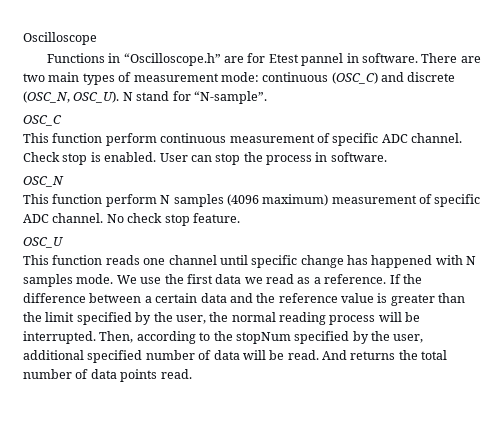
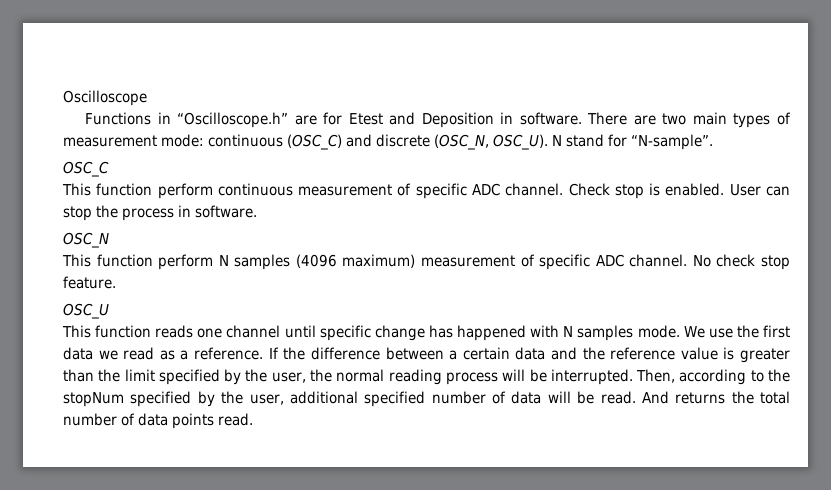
- Functions in “Oscilloscope.h” are for Etest pannel in software.
+ Functions in “Oscilloscope.h” are for Etest and Deposition in software.

